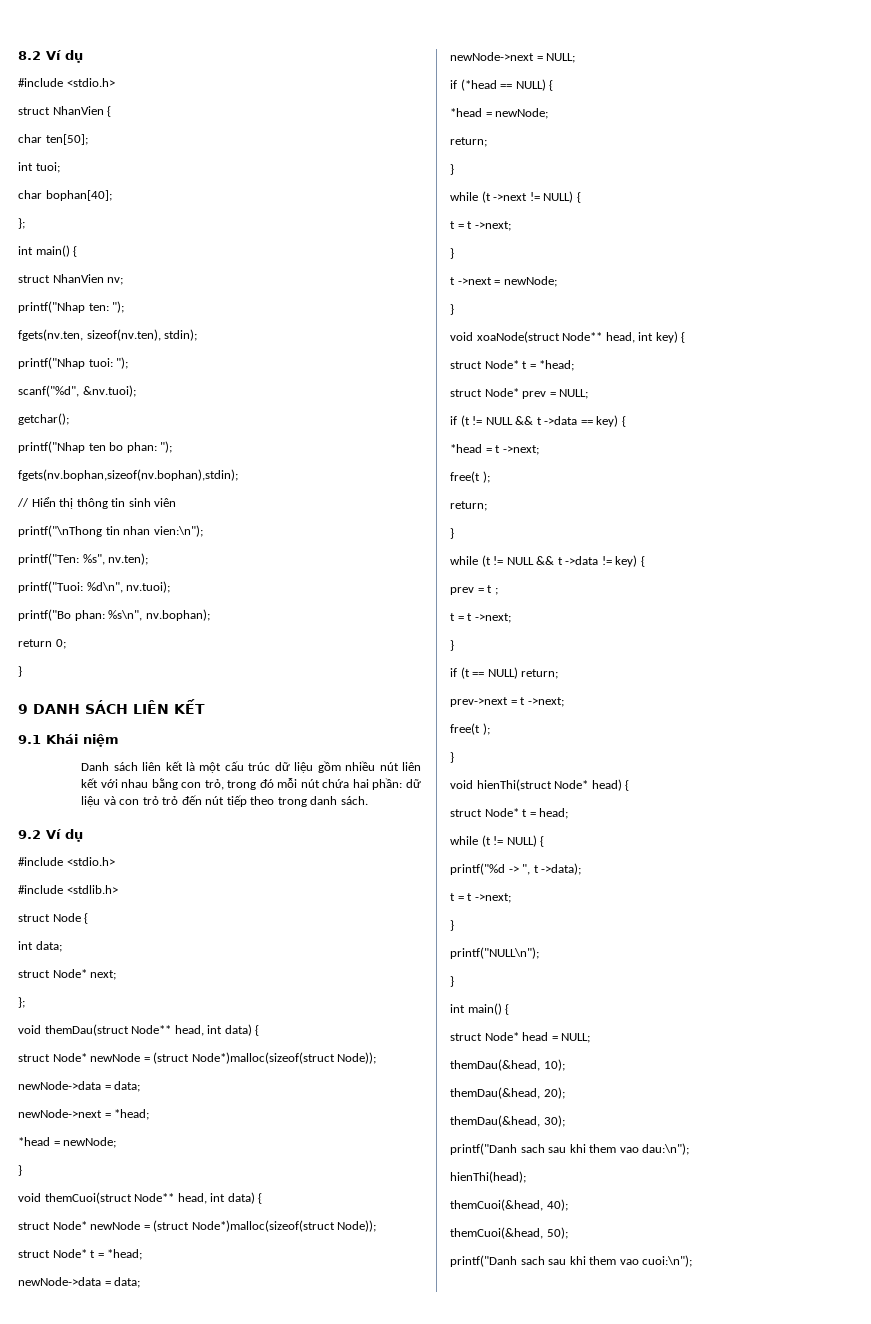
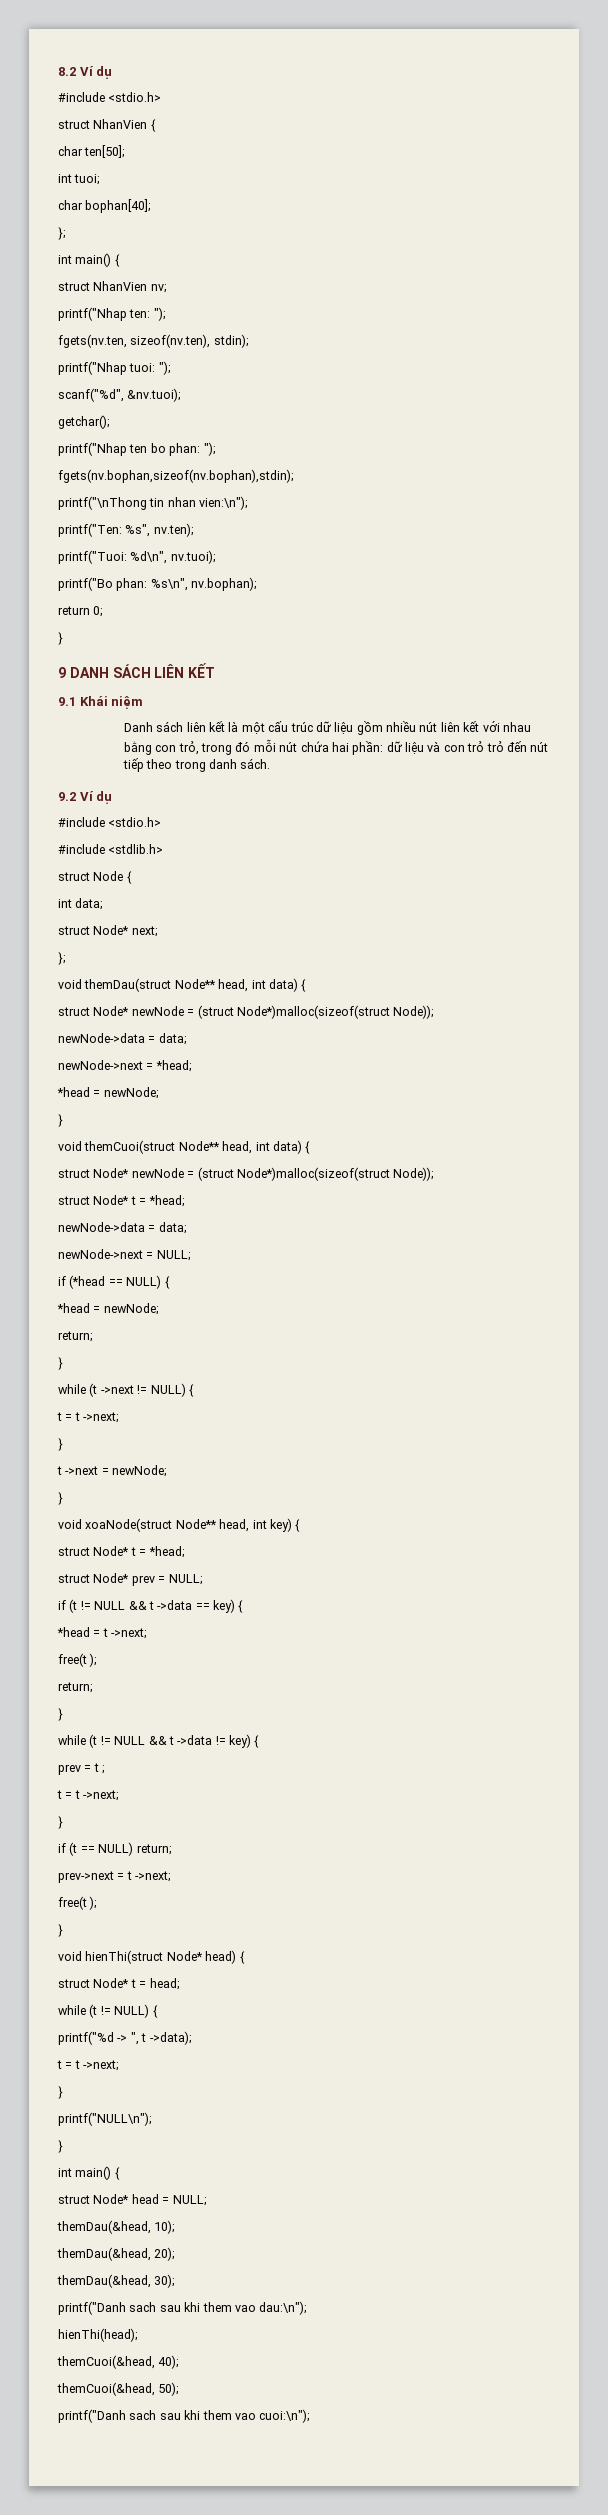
- // Hiển thị thông tin sinh viên

